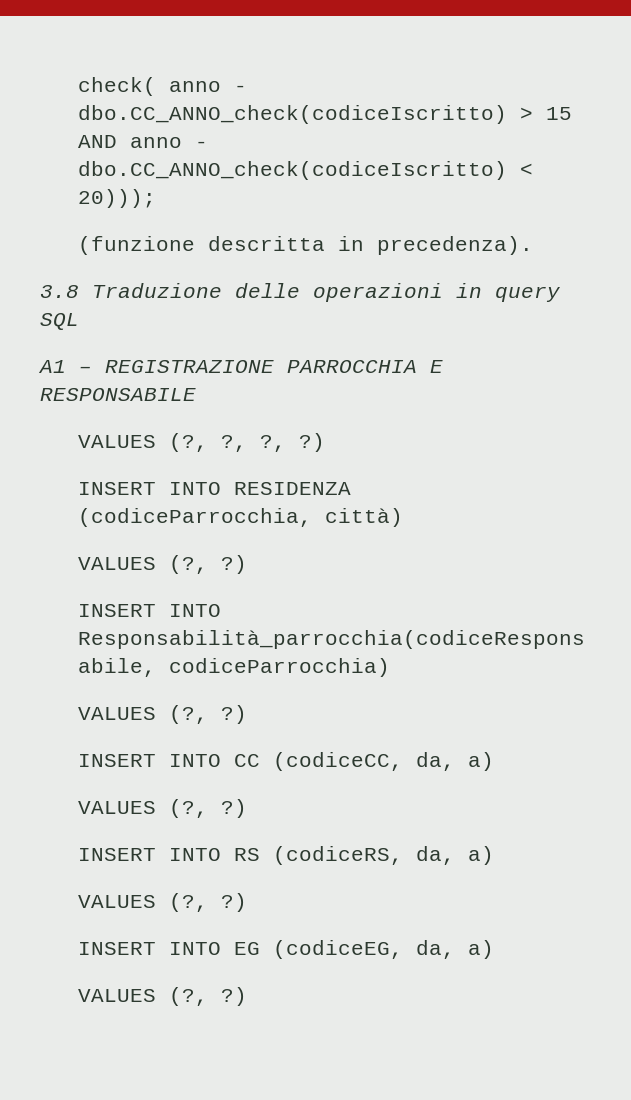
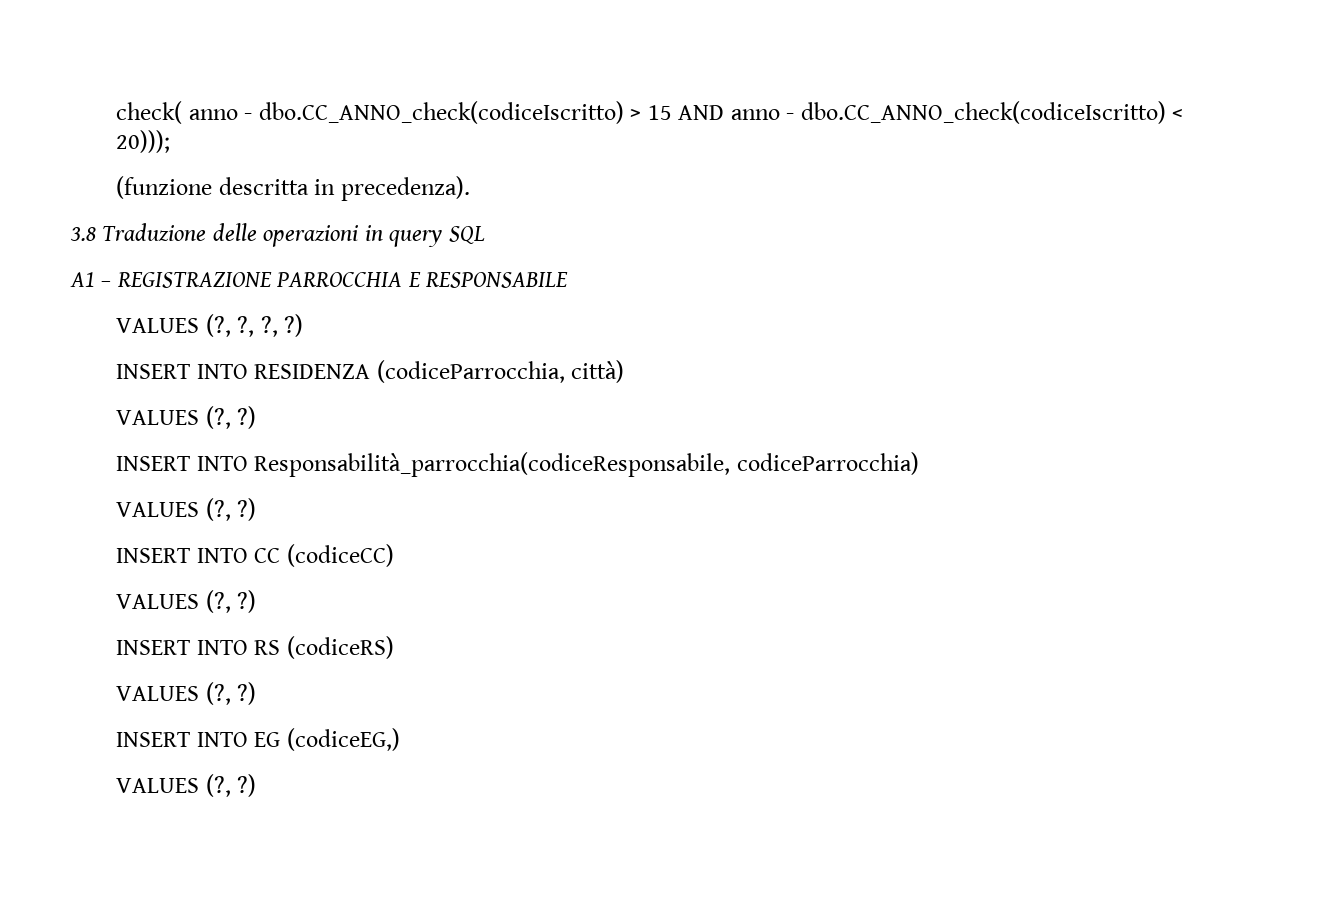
- INSERT INTO CC (codiceCC, da, a)
+ INSERT INTO CC (codiceCC)
- INSERT INTO RS (codiceRS, da, a)
+ INSERT INTO RS (codiceRS)
- INSERT INTO EG (codiceEG, da, a)
+ INSERT INTO EG (codiceEG,)

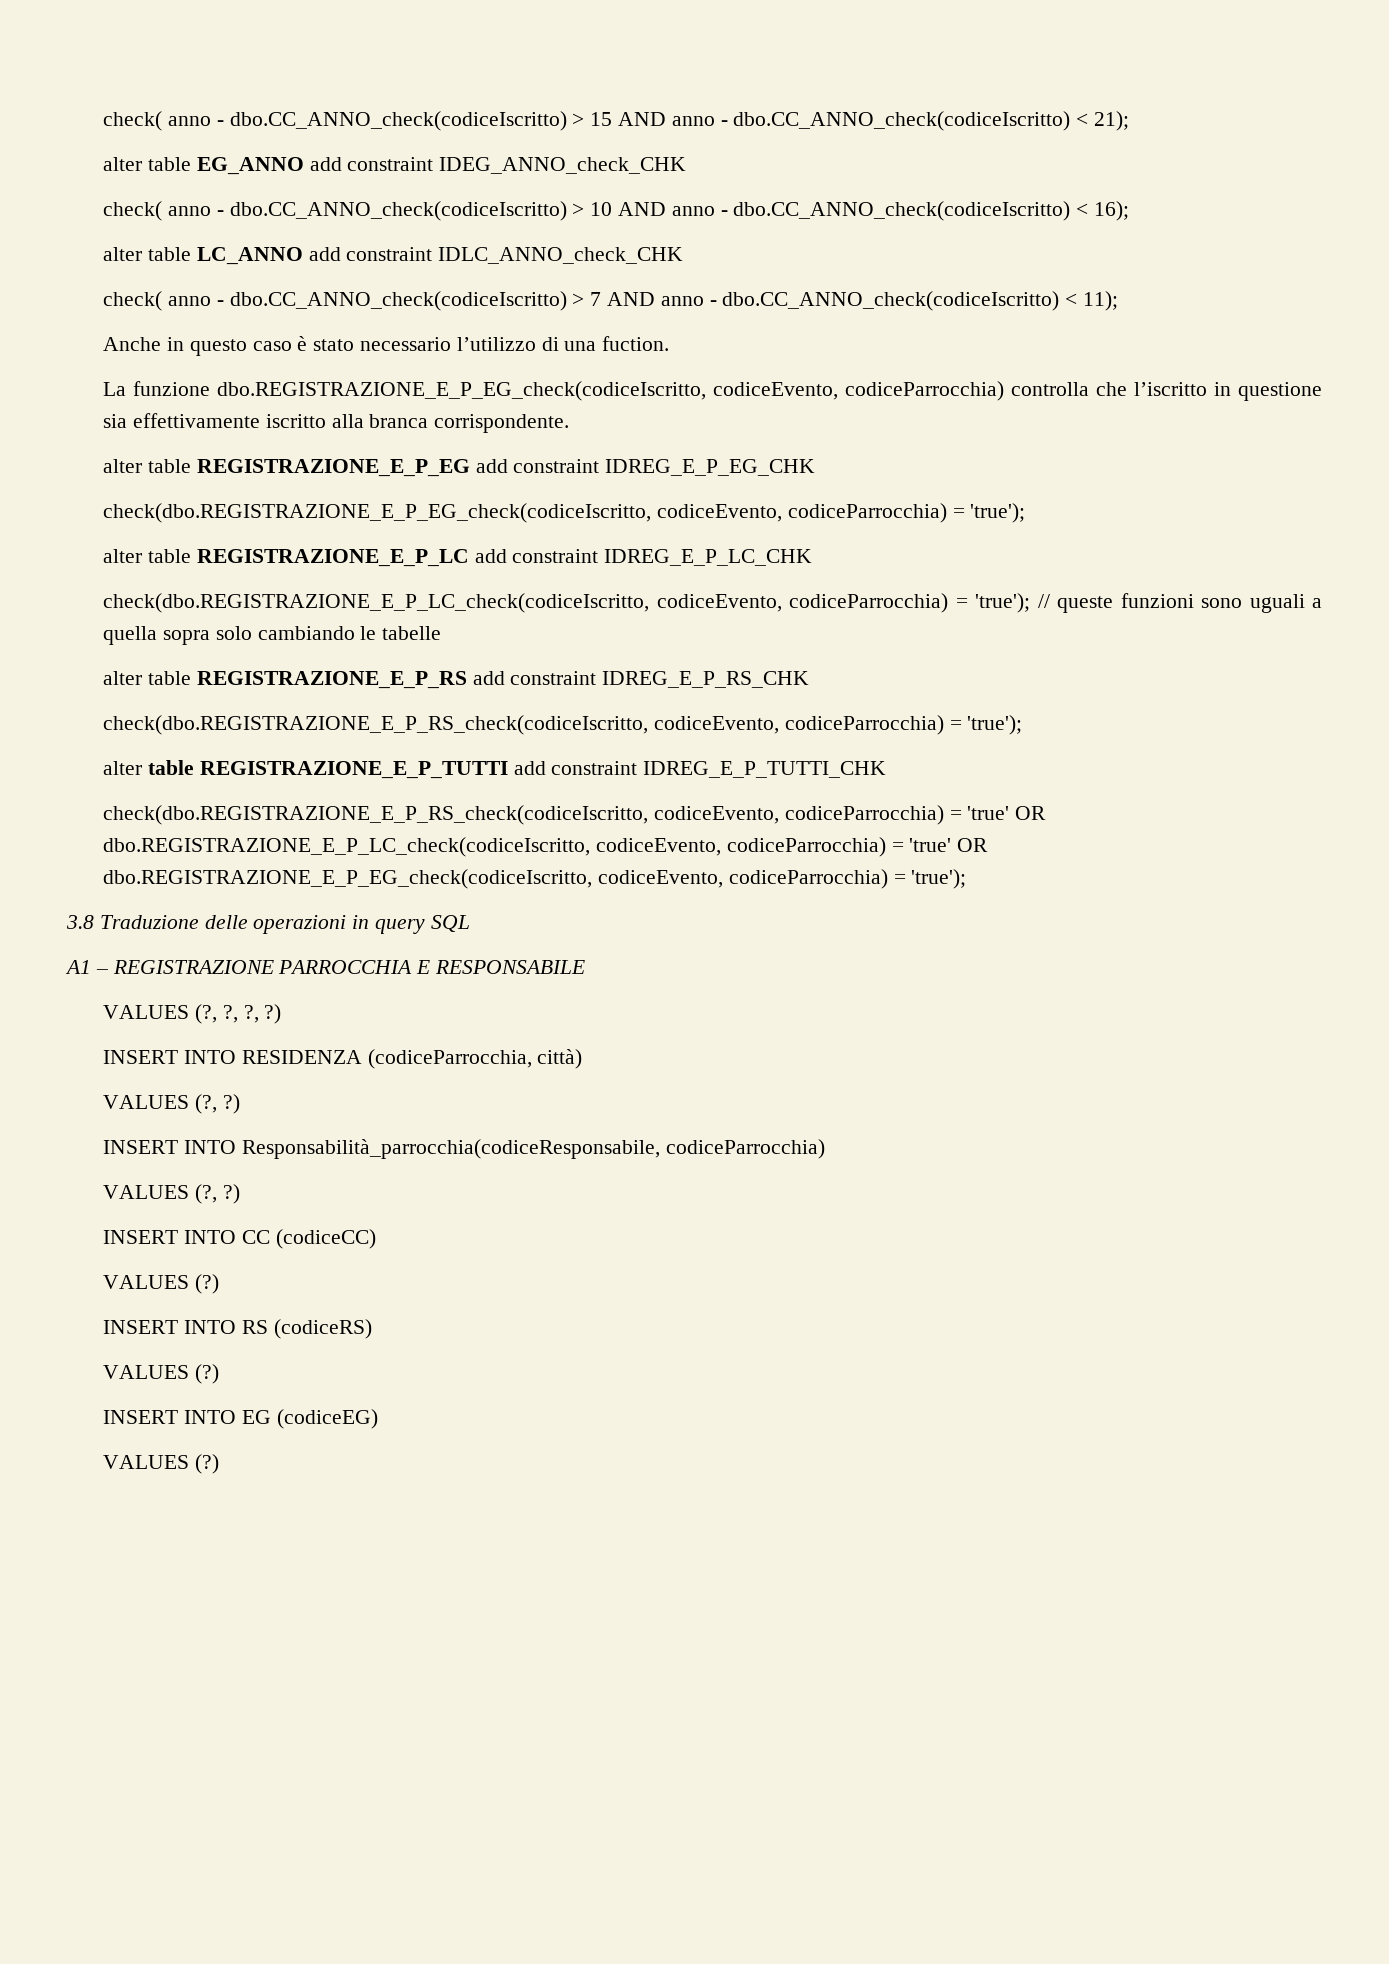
- check( anno - dbo.CC_ANNO_check(codiceIscritto) > 15 AND anno - dbo.CC_ANNO_check(codiceIscritto) < 20)));
- (funzione descritta in precedenza).
+ check( anno - dbo.CC_ANNO_check(codiceIscritto) > 15 AND anno - dbo.CC_ANNO_check(codiceIscritto) < 21);
+ alter table EG_ANNO add constraint IDEG_ANNO_check_CHK
+ check( anno - dbo.CC_ANNO_check(codiceIscritto) > 10 AND anno - dbo.CC_ANNO_check(codiceIscritto) < 16);
+ alter table LC_ANNO add constraint IDLC_ANNO_check_CHK
+ check( anno - dbo.CC_ANNO_check(codiceIscritto) > 7 AND anno - dbo.CC_ANNO_check(codiceIscritto) < 11);
+ Anche in questo caso è stato necessario l’utilizzo di una fuction.
+ La funzione dbo.REGISTRAZIONE_E_P_EG_check(codiceIscritto, codiceEvento, codiceParrocchia) controlla che l’iscritto in questione sia effettivamente iscritto alla branca corrispondente.
+ alter table REGISTRAZIONE_E_P_EG add constraint IDREG_E_P_EG_CHK
+ check(dbo.REGISTRAZIONE_E_P_EG_check(codiceIscritto, codiceEvento, codiceParrocchia) = 'true');
+ alter table REGISTRAZIONE_E_P_LC add constraint IDREG_E_P_LC_CHK
+ check(dbo.REGISTRAZIONE_E_P_LC_check(codiceIscritto, codiceEvento, codiceParrocchia) = 'true'); // queste funzioni sono uguali a quella sopra solo cambiando le tabelle
+ alter table REGISTRAZIONE_E_P_RS add constraint IDREG_E_P_RS_CHK
+ check(dbo.REGISTRAZIONE_E_P_RS_check(codiceIscritto, codiceEvento, codiceParrocchia) = 'true');
+ alter table REGISTRAZIONE_E_P_TUTTI add constraint IDREG_E_P_TUTTI_CHK
+ check(dbo.REGISTRAZIONE_E_P_RS_check(codiceIscritto, codiceEvento, codiceParrocchia) = 'true' OR dbo.REGISTRAZIONE_E_P_LC_check(codiceIscritto, codiceEvento, codiceParrocchia) = 'true' OR dbo.REGISTRAZIONE_E_P_EG_check(codiceIscritto, codiceEvento, codiceParrocchia) = 'true');
  INSERT INTO CC (codiceCC)
- VALUES (?, ?)
+ VALUES (?)
  INSERT INTO RS (codiceRS)
- VALUES (?, ?)
+ VALUES (?)
- INSERT INTO EG (codiceEG,)
- VALUES (?, ?)
+ INSERT INTO EG (codiceEG)
+ VALUES (?)

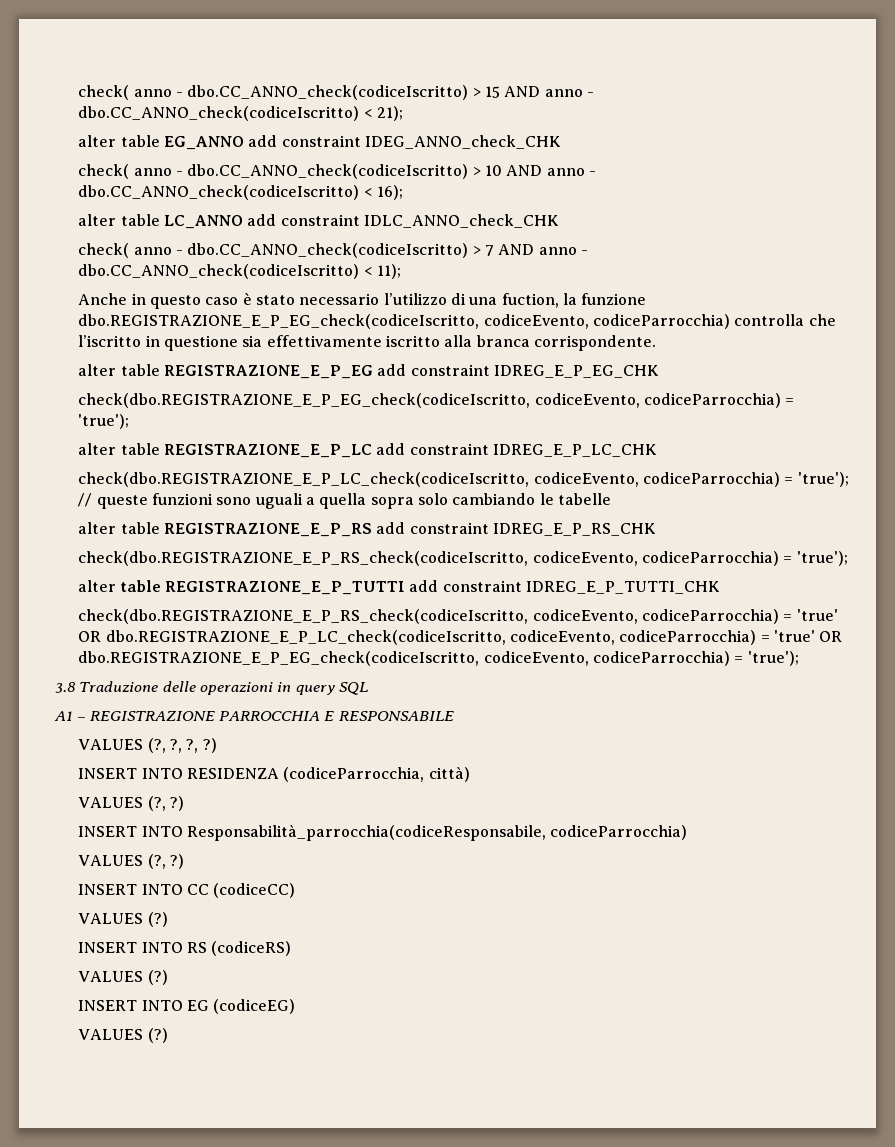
- Anche in questo caso è stato necessario l’utilizzo di una fuction.
- La funzione dbo.REGISTRAZIONE_E_P_EG_check(codiceIscritto, codiceEvento, codiceParrocchia) controlla che l’iscritto in questione sia effettivamente iscritto alla branca corrispondente.
+ Anche in questo caso è stato necessario l’utilizzo di una fuction, la funzione dbo.REGISTRAZIONE_E_P_EG_check(codiceIscritto, codiceEvento, codiceParrocchia) controlla che l’iscritto in questione sia effettivamente iscritto alla branca corrispondente.

